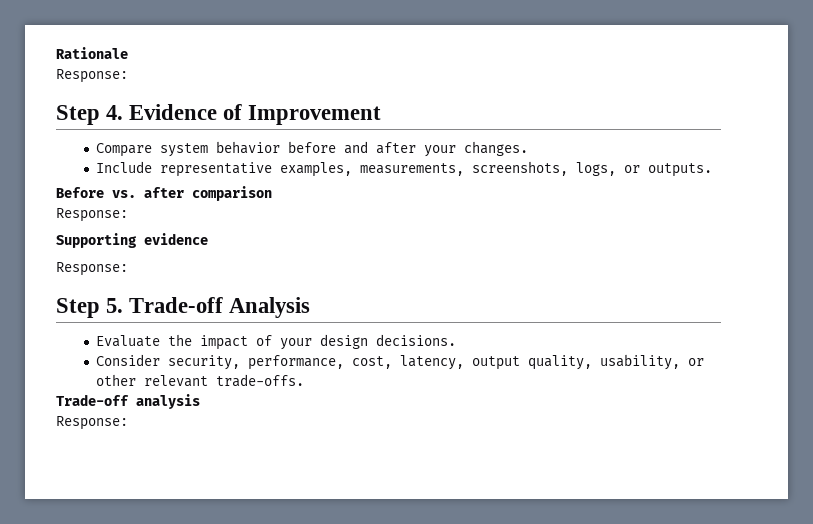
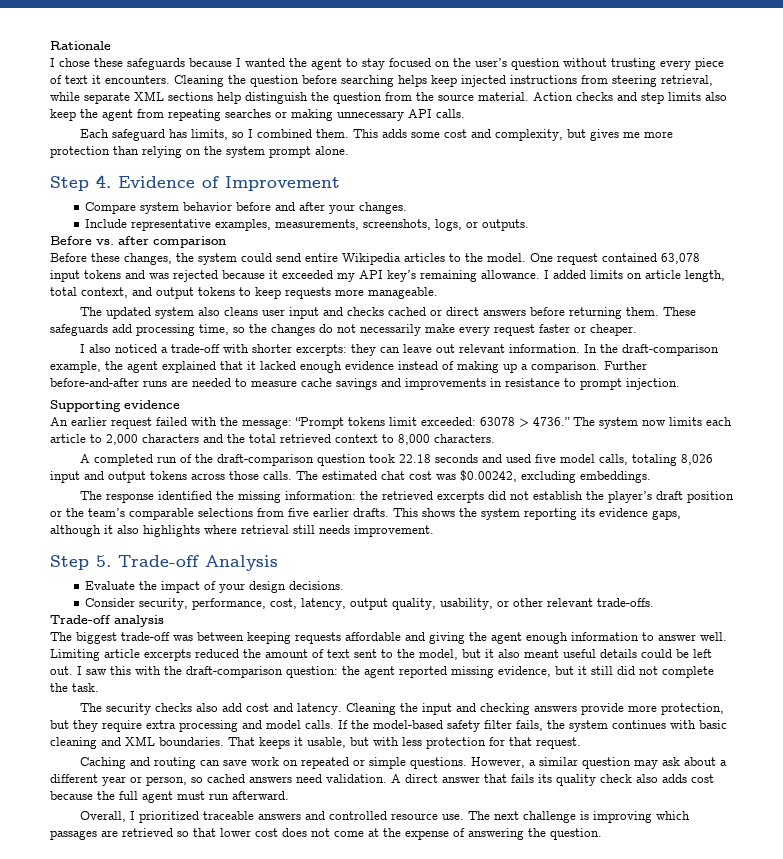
  Rationale
- Response:
+ I chose these safeguards because I wanted the agent to stay focused on the user’s question without trusting every piece of text it encounters. Cleaning the question before searching helps keep injected instructions from steering retrieval, while separate XML sections help distinguish the question from the source material. Action checks and step limits also keep the agent from repeating searches or making unnecessary API calls.
+ Each safeguard has limits, so I combined them. This adds some cost and complexity, but gives me more protection than relying on the system prompt alone.
  Before vs. after comparison
- Response:
+ Before these changes, the system could send entire Wikipedia articles to the model. One request contained 63,078 input tokens and was rejected because it exceeded my API key’s remaining allowance. I added limits on article length, total context, and output tokens to keep requests more manageable.
+ The updated system also cleans user input and checks cached or direct answers before returning them. These safeguards add processing time, so the changes do not necessarily make every request faster or cheaper.
+ I also noticed a trade-off with shorter excerpts: they can leave out relevant information. In the draft-comparison example, the agent explained that it lacked enough evidence instead of making up a comparison. Further before-and-after runs are needed to measure cache savings and improvements in resistance to prompt injection.
  Supporting evidence
- Response:
+ An earlier request failed with the message: “Prompt tokens limit exceeded: 63078 > 4736.” The system now limits each article to 2,000 characters and the total retrieved context to 8,000 characters.
+ A completed run of the draft-comparison question took 22.18 seconds and used five model calls, totaling 8,026 input and output tokens across those calls. The estimated chat cost was $0.00242, excluding embeddings.
+ The response identified the missing information: the retrieved excerpts did not establish the player’s draft position or the team’s comparable selections from five earlier drafts. This shows the system reporting its evidence gaps, although it also highlights where retrieval still needs improvement.
  Trade-off analysis
- Response:
+ The biggest trade-off was between keeping requests affordable and giving the agent enough information to answer well. Limiting article excerpts reduced the amount of text sent to the model, but it also meant useful details could be left out. I saw this with the draft-comparison question: the agent reported missing evidence, but it still did not complete the task.
+ The security checks also add cost and latency. Cleaning the input and checking answers provide more protection, but they require extra processing and model calls. If the model-based safety filter fails, the system continues with basic cleaning and XML boundaries. That keeps it usable, but with less protection for that request.
+ Caching and routing can save work on repeated or simple questions. However, a similar question may ask about a different year or person, so cached answers need validation. A direct answer that fails its quality check also adds cost because the full agent must run afterward.
+ Overall, I prioritized traceable answers and controlled resource use. The next challenge is improving which passages are retrieved so that lower cost does not come at the expense of answering the question.

